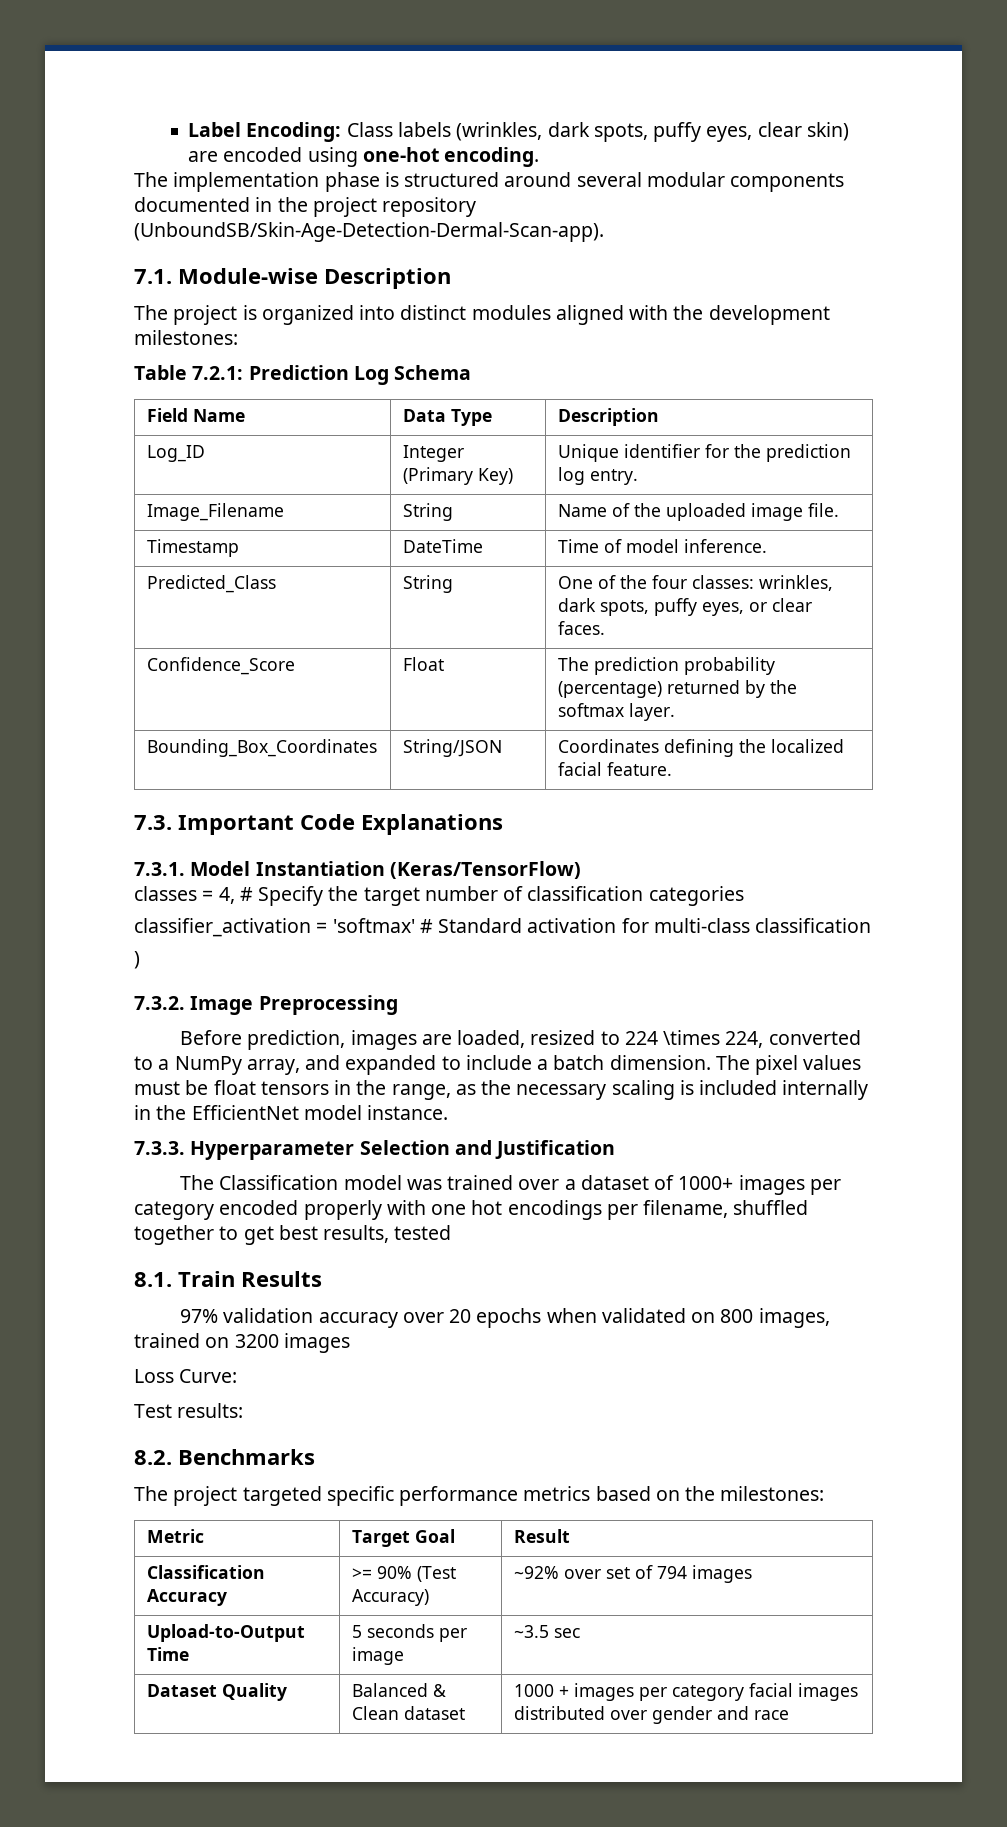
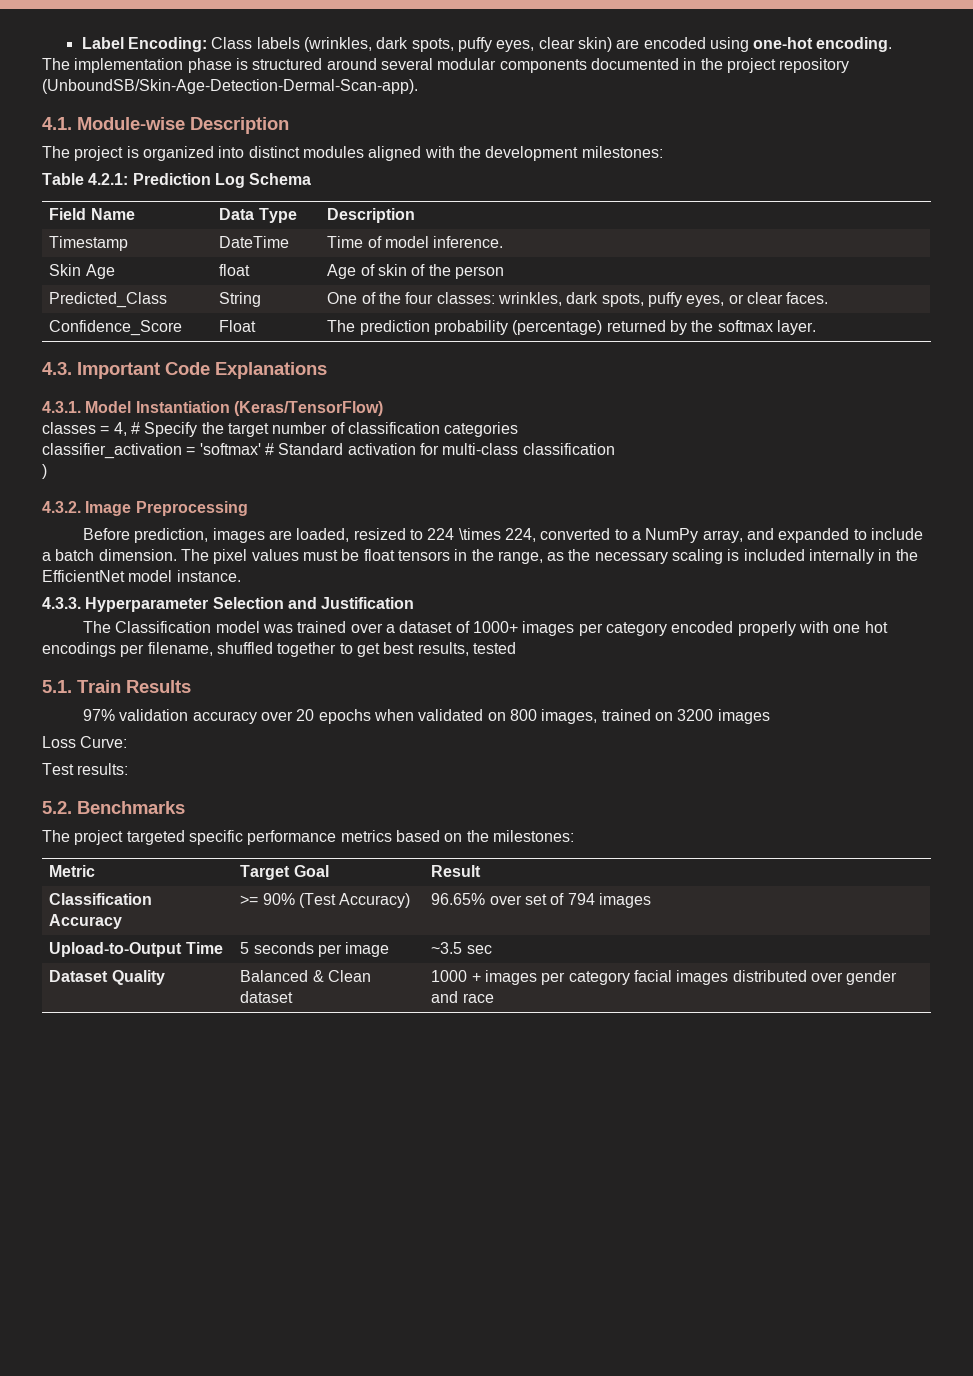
- 7.1. Module-wise Description
+ 4.1. Module-wise Description
- Table 7.2.1: Prediction Log Schema
+ Table 4.2.1: Prediction Log Schema
- Log_ID | Integer (Primary Key) | Unique identifier for the prediction log entry.
- Image_Filename | String | Name of the uploaded image file.
+ Skin Age | float | Age of skin of the person
- Bounding_Box_Coordinates | String/JSON | Coordinates defining the localized facial feature.
- 7.3. Important Code Explanations
+ 4.3. Important Code Explanations
- 7.3.1. Model Instantiation (Keras/TensorFlow)
+ 4.3.1. Model Instantiation (Keras/TensorFlow)
- 7.3.2. Image Preprocessing
+ 4.3.2. Image Preprocessing
- 7.3.3. Hyperparameter Selection and Justification
+ 4.3.3. Hyperparameter Selection and Justification
- 8.1. Train Results
+ 5.1. Train Results
- 8.2. Benchmarks
+ 5.2. Benchmarks
- Classification Accuracy | >= 90% (Test Accuracy) | ~92% over set of 794 images
+ Classification Accuracy | >= 90% (Test Accuracy) | 96.65% over set of 794 images

